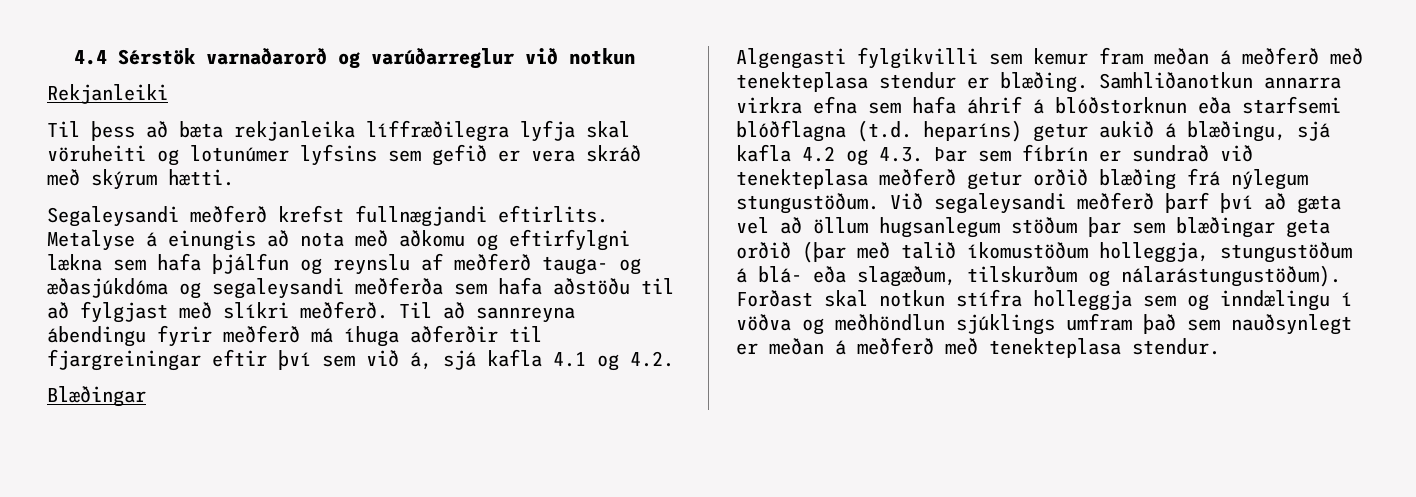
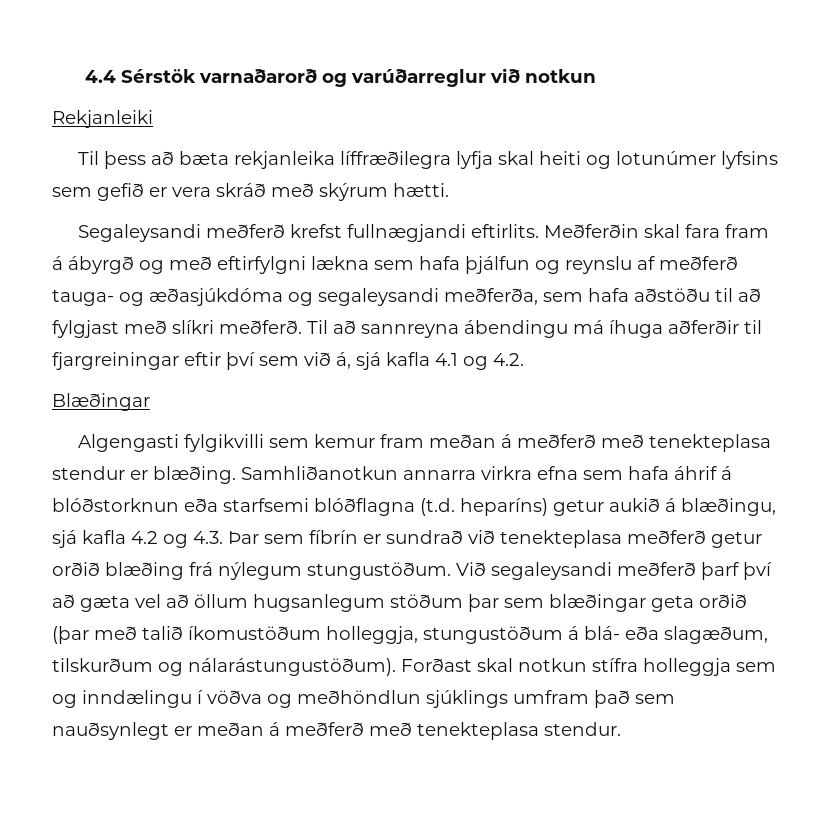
- Til þess að bæta rekjanleika líffræðilegra lyfja skal vöruheiti og lotunúmer lyfsins sem gefið er vera skráð með skýrum hætti.
+ Til þess að bæta rekjanleika líffræðilegra lyfja skal heiti og lotunúmer lyfsins sem gefið er vera skráð með skýrum hætti.
- Metalyse á einungis að nota með aðkomu og eftirfylgni lækna sem hafa þjálfun og reynslu af meðferð tauga- og æðasjúkdóma og segaleysandi meðferða sem hafa aðstöðu til að fylgjast með slíkri meðferð.
+ Meðferðin skal fara fram á ábyrgð og með eftirfylgni lækna sem hafa þjálfun og reynslu af meðferð tauga- og æðasjúkdóma og segaleysandi meðferða, sem hafa aðstöðu til að fylgjast með slíkri meðferð.
- Til að sannreyna ábendingu fyrir meðferð má íhuga aðferðir til fjargreiningar eftir því sem við á, sjá kafla 4.1 og 4.2.
+ Til að sannreyna ábendingu má íhuga aðferðir til fjargreiningar eftir því sem við á, sjá kafla 4.1 og 4.2.

